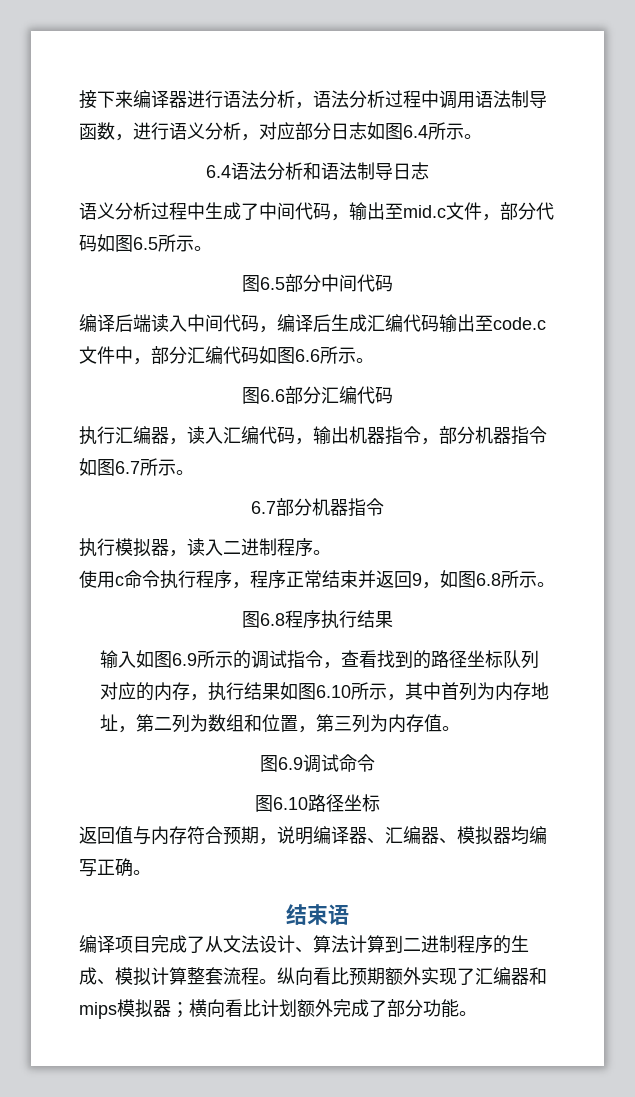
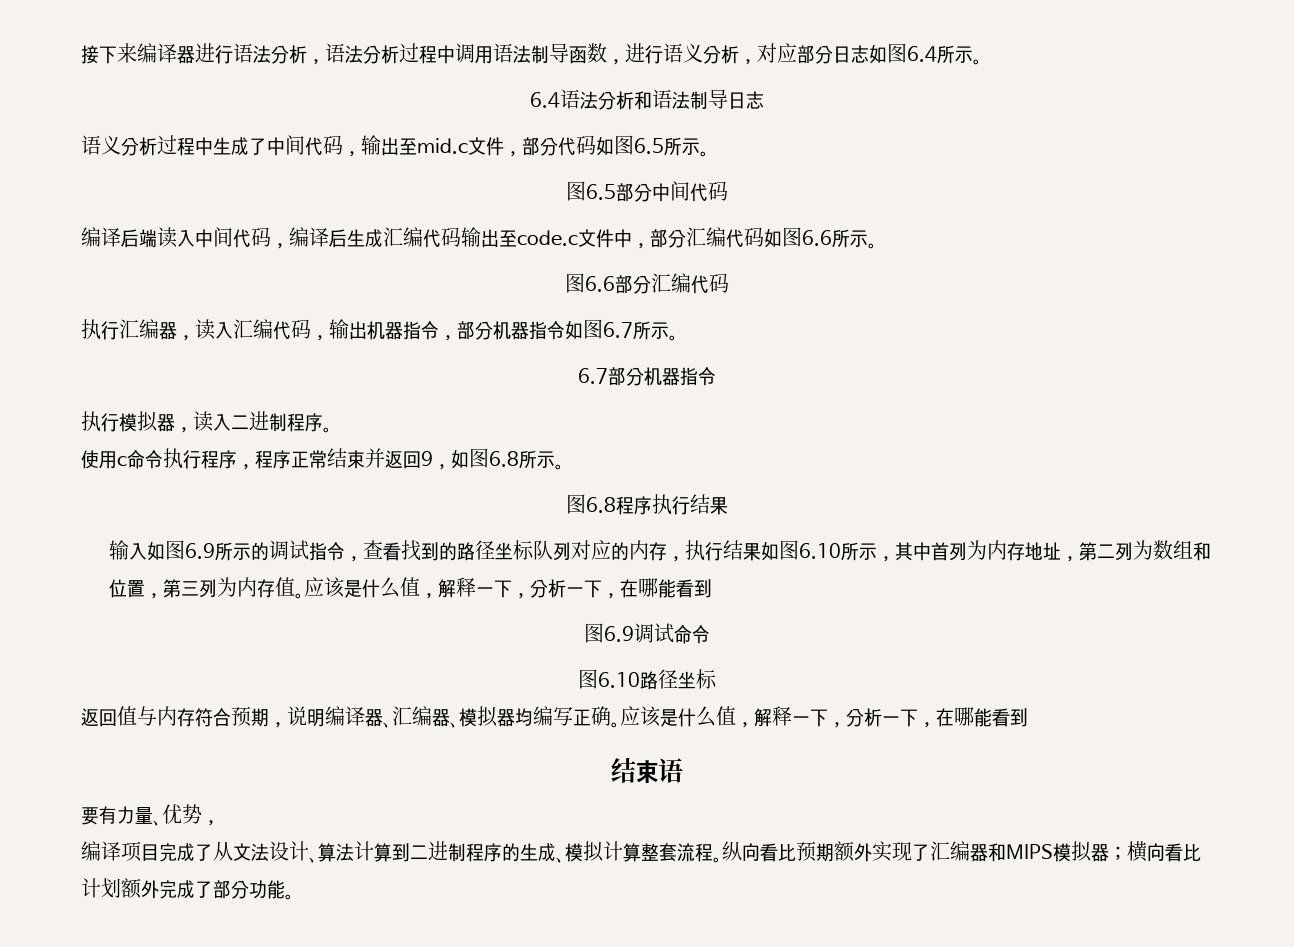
- 输入如图6.9所示的调试指令，查看找到的路径坐标队列对应的内存，执行结果如图6.10所示，其中首列为内存地址，第二列为数组和位置，第三列为内存值。
+ 输入如图6.9所示的调试指令，查看找到的路径坐标队列对应的内存，执行结果如图6.10所示，其中首列为内存地址，第二列为数组和位置，第三列为内存值。应该是什么值，解释一下，分析一下，在哪能看到
- 返回值与内存符合预期，说明编译器、汇编器、模拟器均编写正确。
+ 返回值与内存符合预期，说明编译器、汇编器、模拟器均编写正确。应该是什么值，解释一下，分析一下，在哪能看到
  结束语
+ 要有力量、优势，
- 纵向看比预期额外实现了汇编器和mips模拟器；横向看比计划额外完成了部分功能。
+ 纵向看比预期额外实现了汇编器和MIPS模拟器；横向看比计划额外完成了部分功能。

